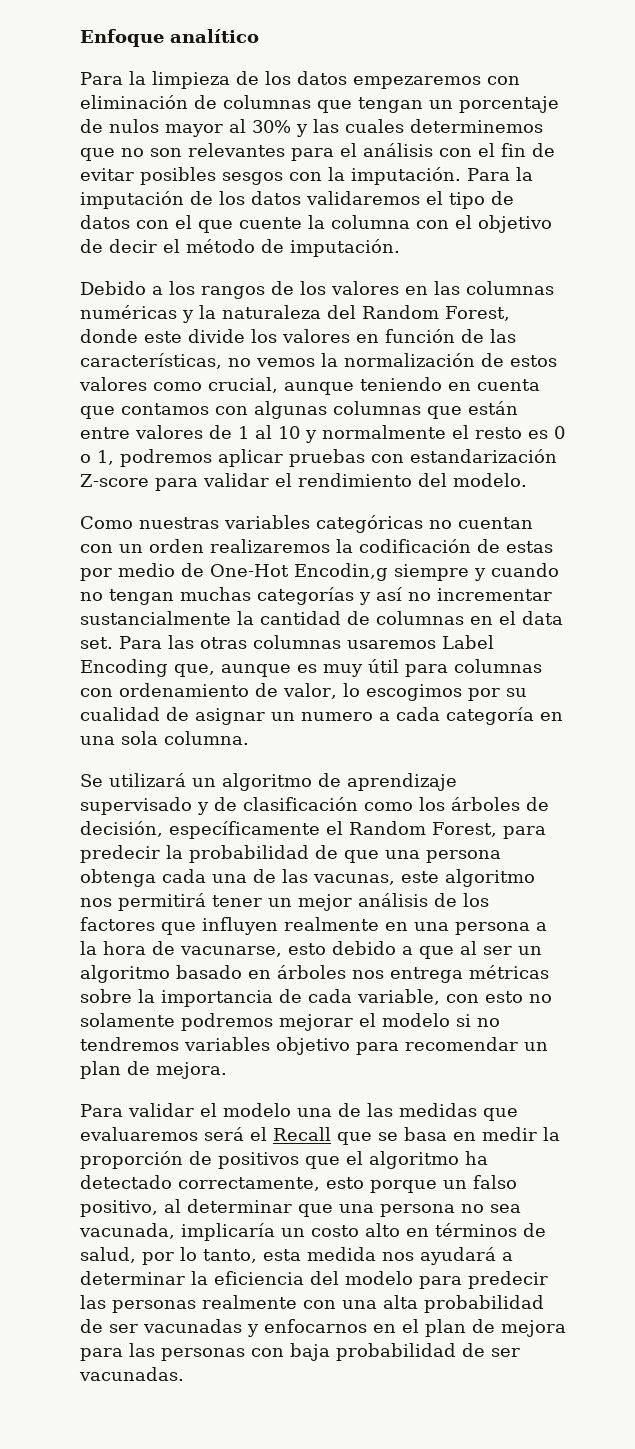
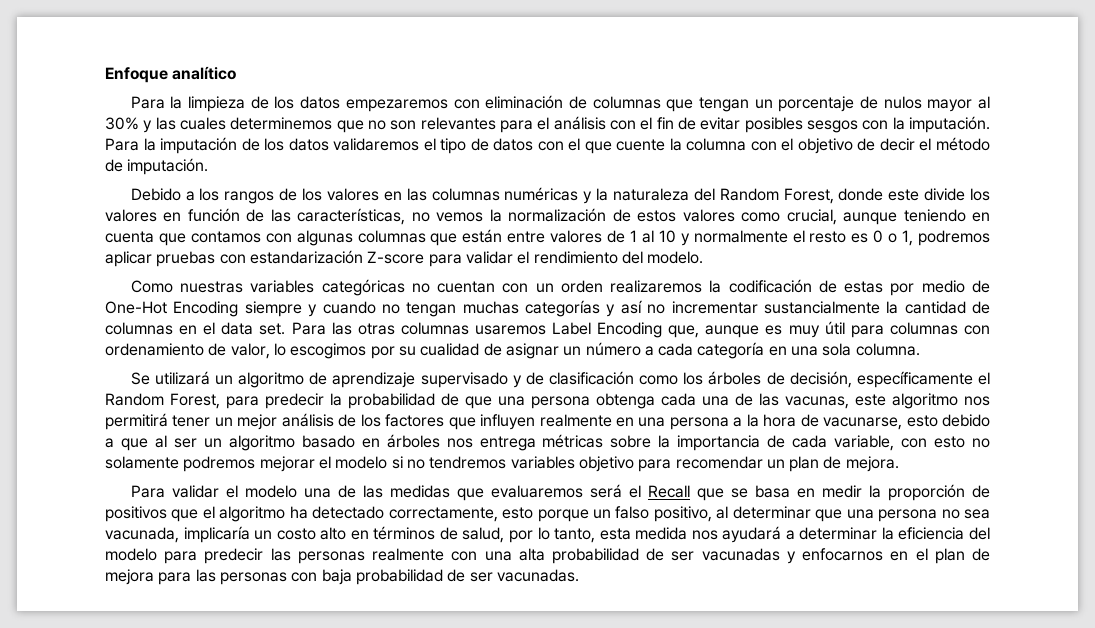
- Como nuestras variables categóricas no cuentan con un orden realizaremos la codificación de estas por medio de One-Hot Encodin,g siempre y cuando no tengan muchas categorías y así no incrementar sustancialmente la cantidad de columnas en el data set.
+ Como nuestras variables categóricas no cuentan con un orden realizaremos la codificación de estas por medio de One-Hot Encoding siempre y cuando no tengan muchas categorías y así no incrementar sustancialmente la cantidad de columnas en el data set.
- Para las otras columnas usaremos Label Encoding que, aunque es muy útil para columnas con ordenamiento de valor, lo escogimos por su cualidad de asignar un numero a cada categoría en una sola columna.
+ Para las otras columnas usaremos Label Encoding que, aunque es muy útil para columnas con ordenamiento de valor, lo escogimos por su cualidad de asignar un número a cada categoría en una sola columna.

